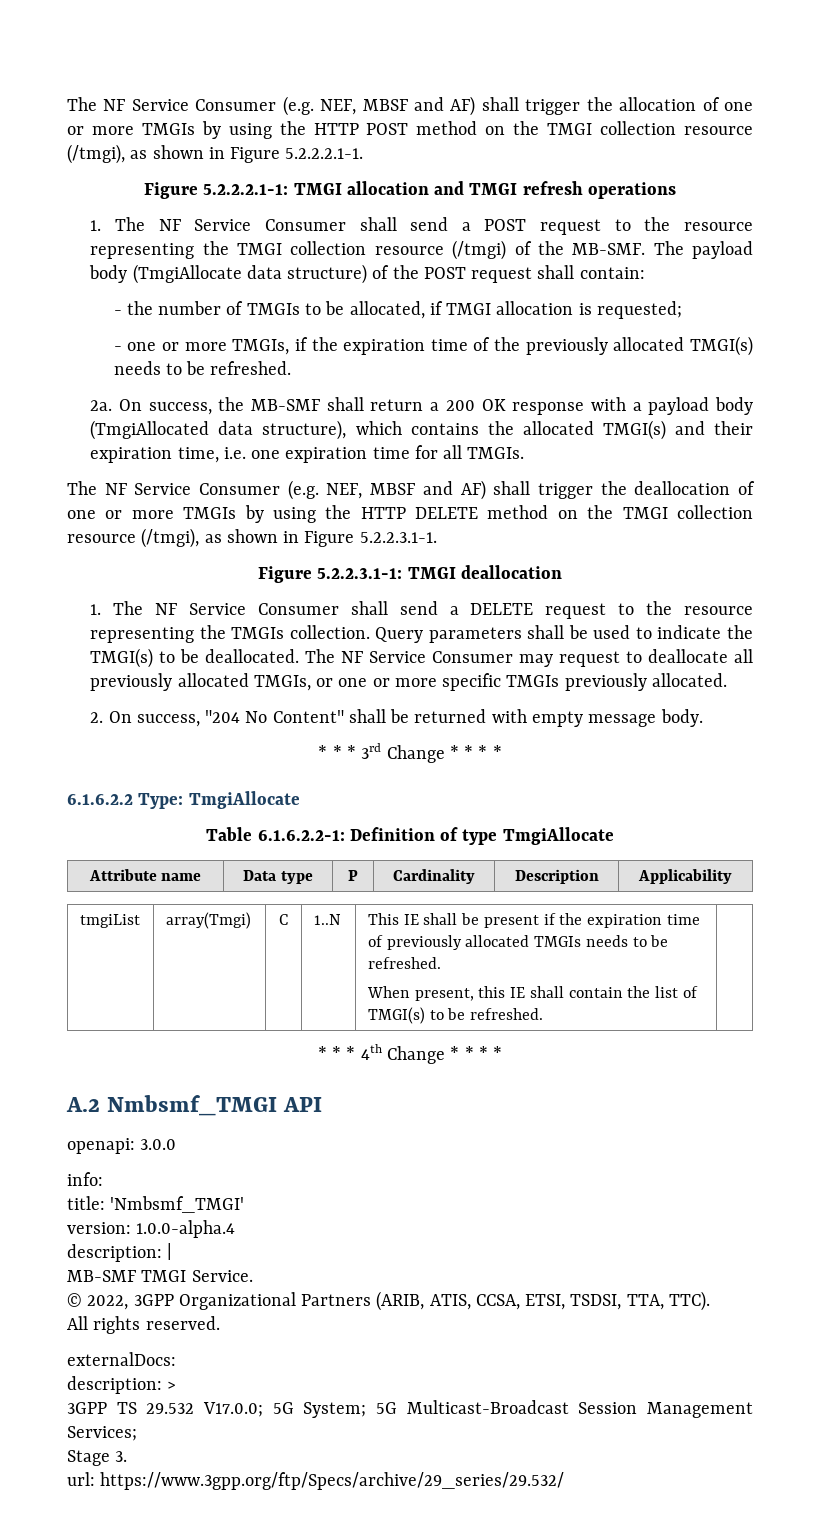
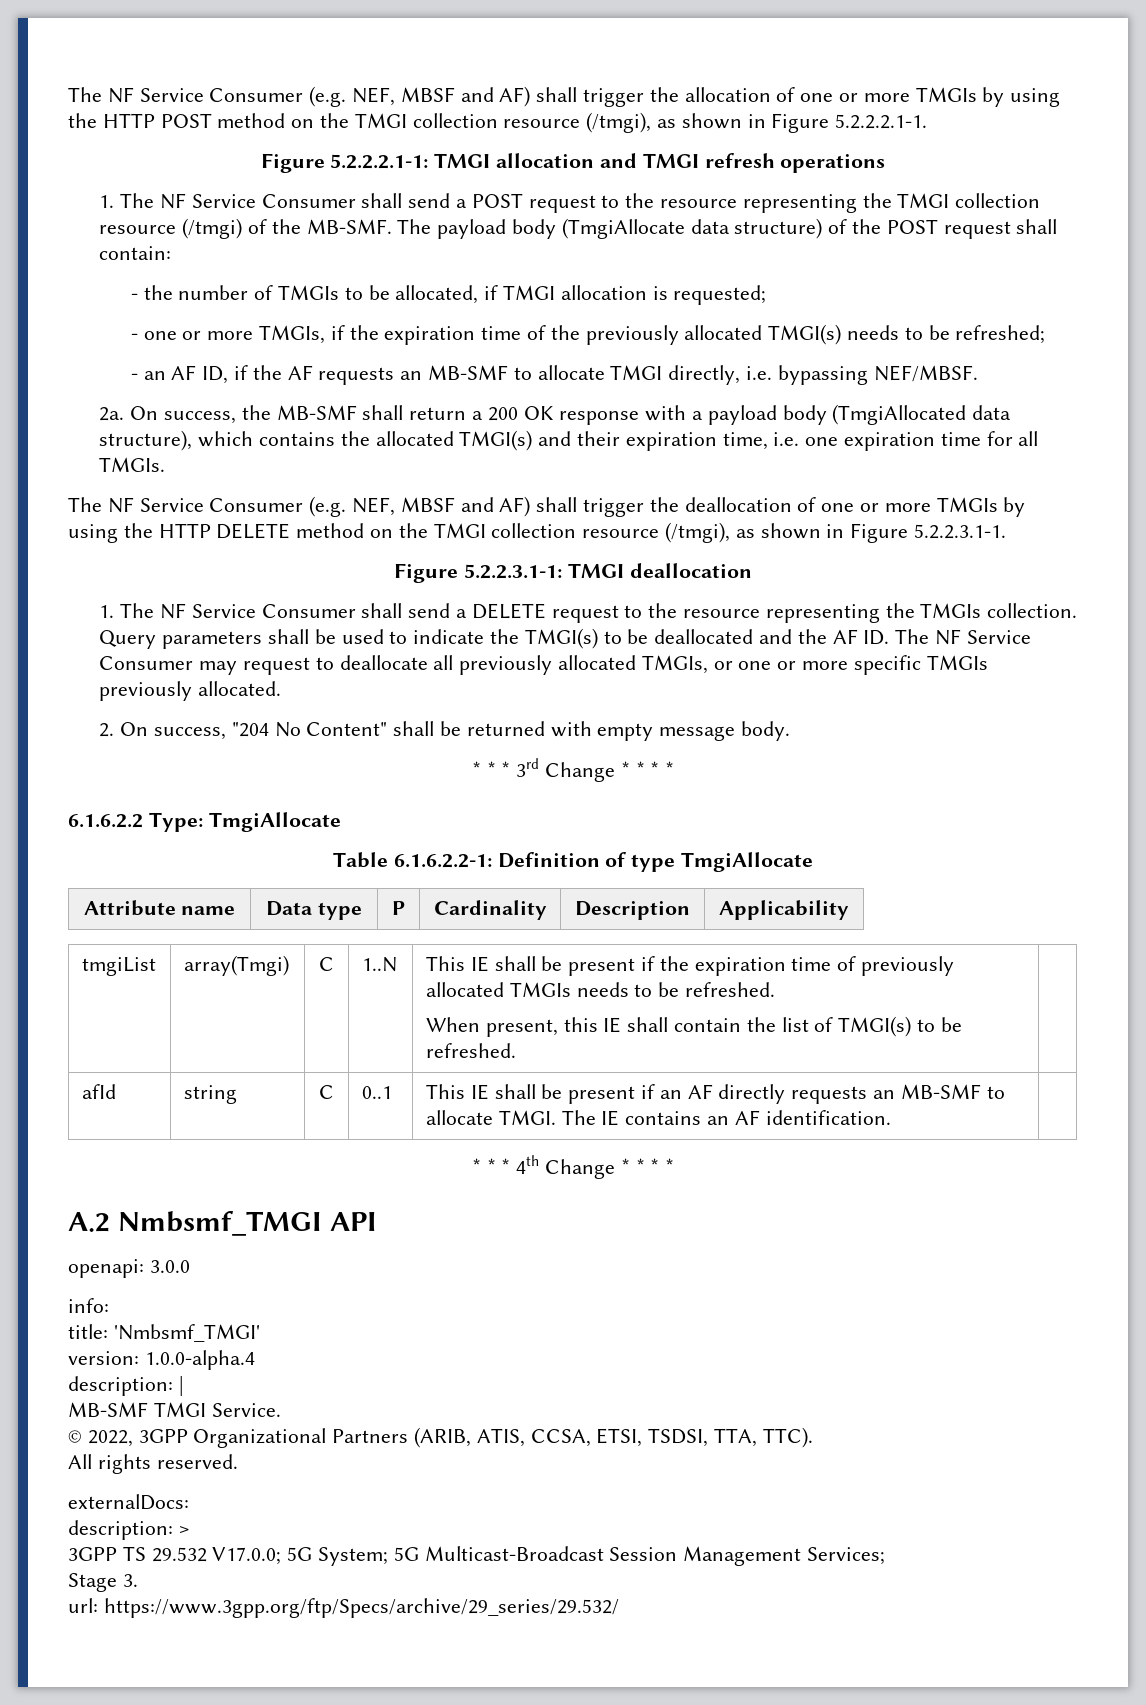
- - one or more TMGIs, if the expiration time of the previously allocated TMGI(s) needs to be refreshed.
+ - one or more TMGIs, if the expiration time of the previously allocated TMGI(s) needs to be refreshed;
+ - an AF ID, if the AF requests an MB-SMF to allocate TMGI directly, i.e. bypassing NEF/MBSF.
- Query parameters shall be used to indicate the TMGI(s) to be deallocated. The NF Service Consumer may request to deallocate all previously allocated TMGIs, or one or more specific TMGIs previously allocated.
+ Query parameters shall be used to indicate the TMGI(s) to be deallocated and the AF ID. The NF Service Consumer may request to deallocate all previously allocated TMGIs, or one or more specific TMGIs previously allocated.
+ afId | string | C | 0..1 | This IE shall be present if an AF directly requests an MB-SMF to allocate TMGI. The IE contains an AF identification. |

